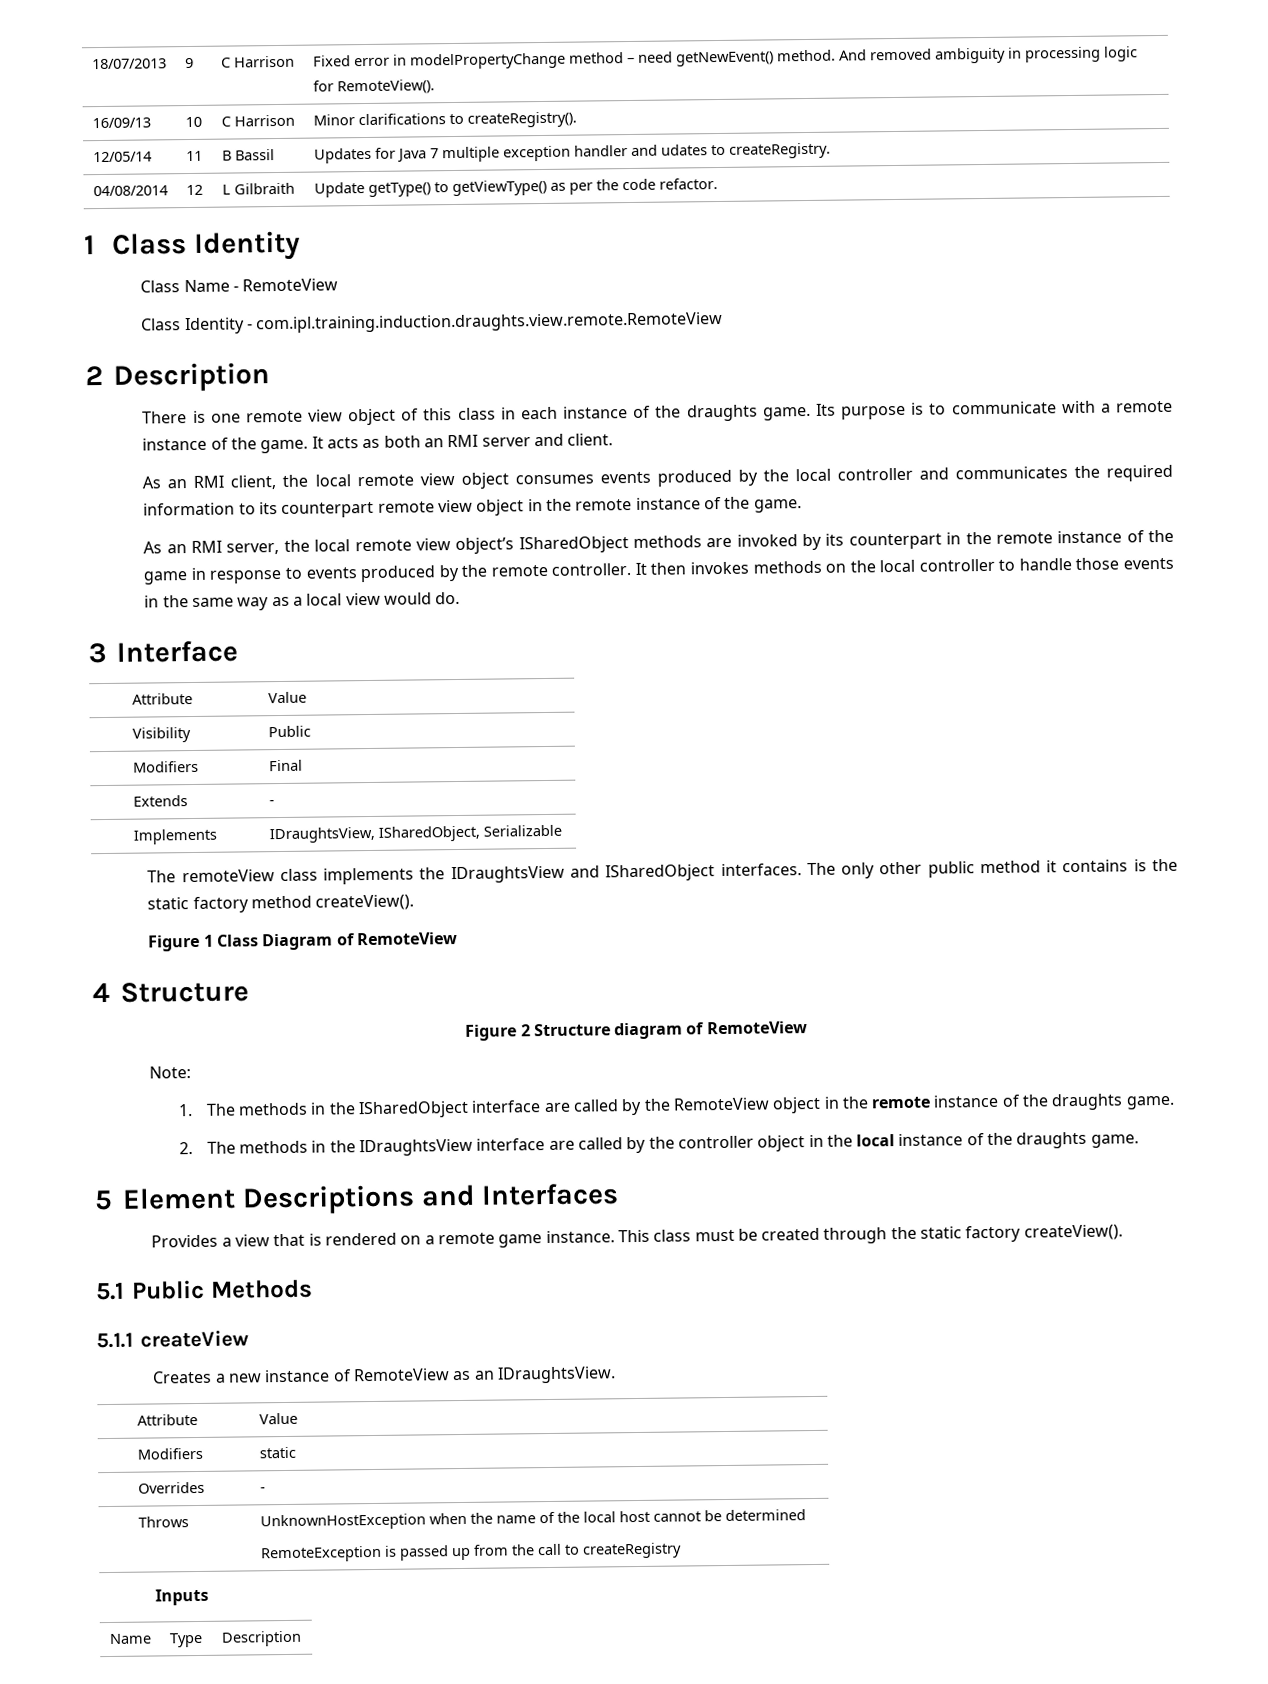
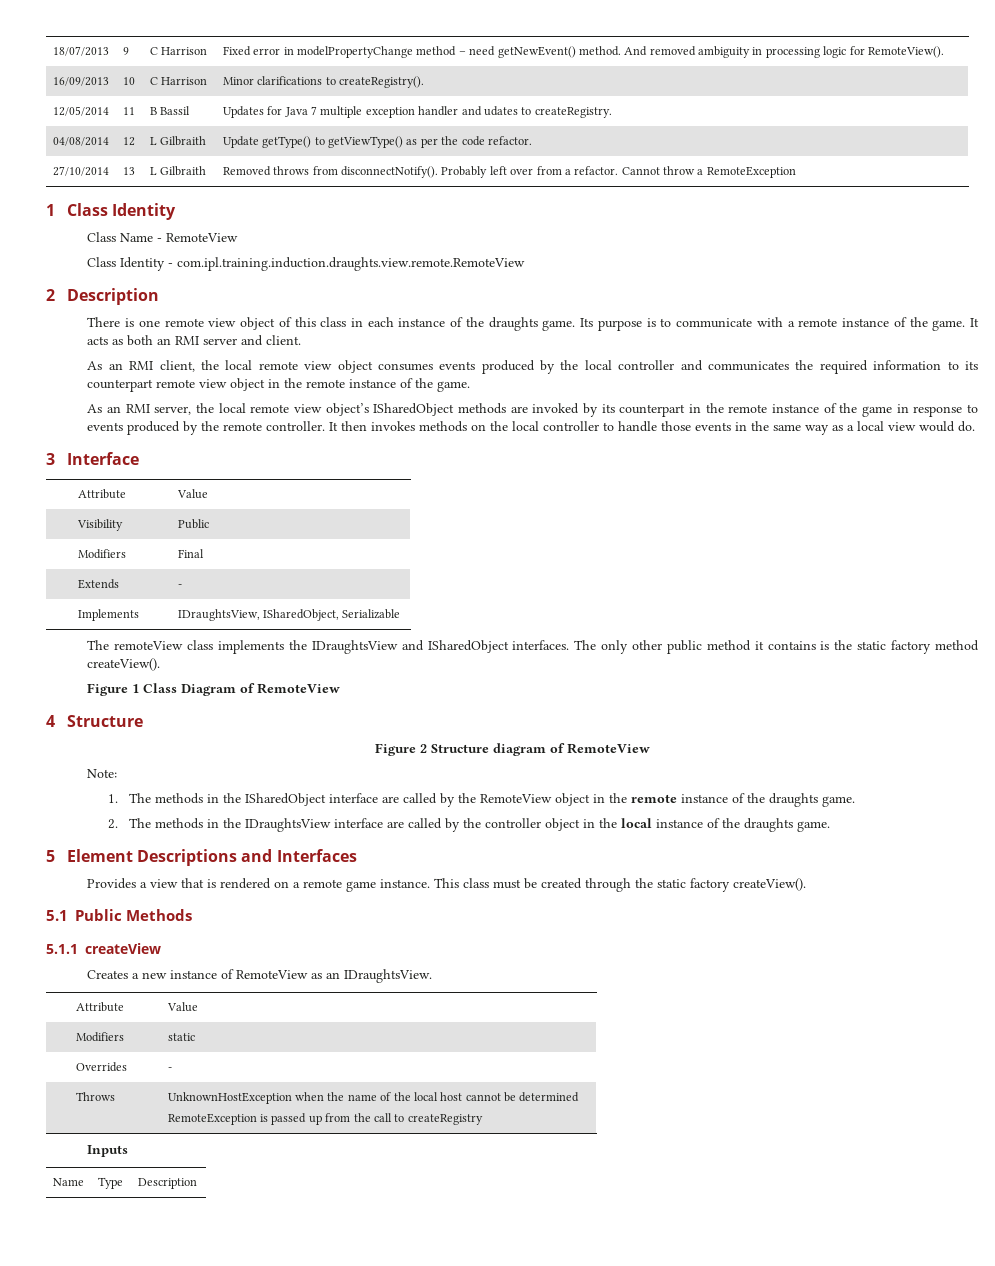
- 16/09/13 | 10 | C Harrison | Minor clarifications to createRegistry().
+ 16/09/2013 | 10 | C Harrison | Minor clarifications to createRegistry().
- 12/05/14 | 11 | B Bassil | Updates for Java 7 multiple exception handler and udates to createRegistry.
+ 12/05/2014 | 11 | B Bassil | Updates for Java 7 multiple exception handler and udates to createRegistry.
+ 27/10/2014 | 13 | L Gilbraith | Removed throws from disconnectNotify(). Probably left over from a refactor. Cannot throw a RemoteException

